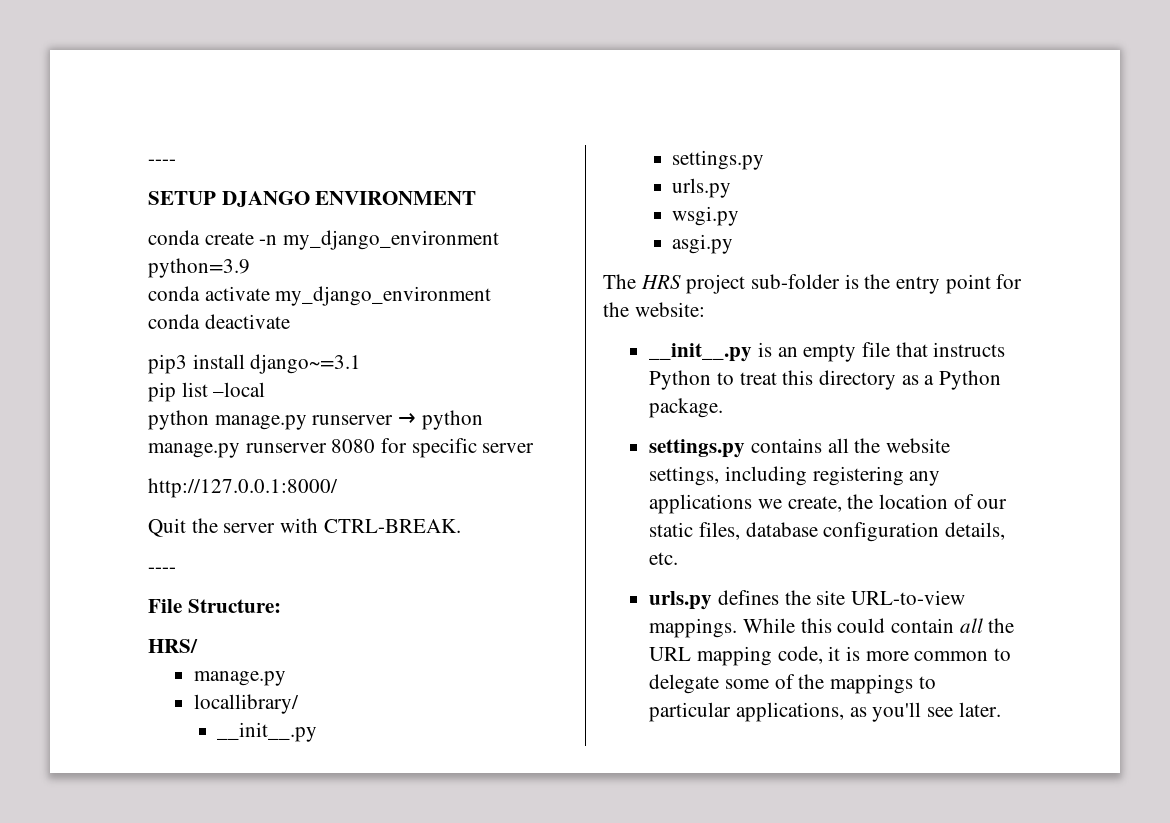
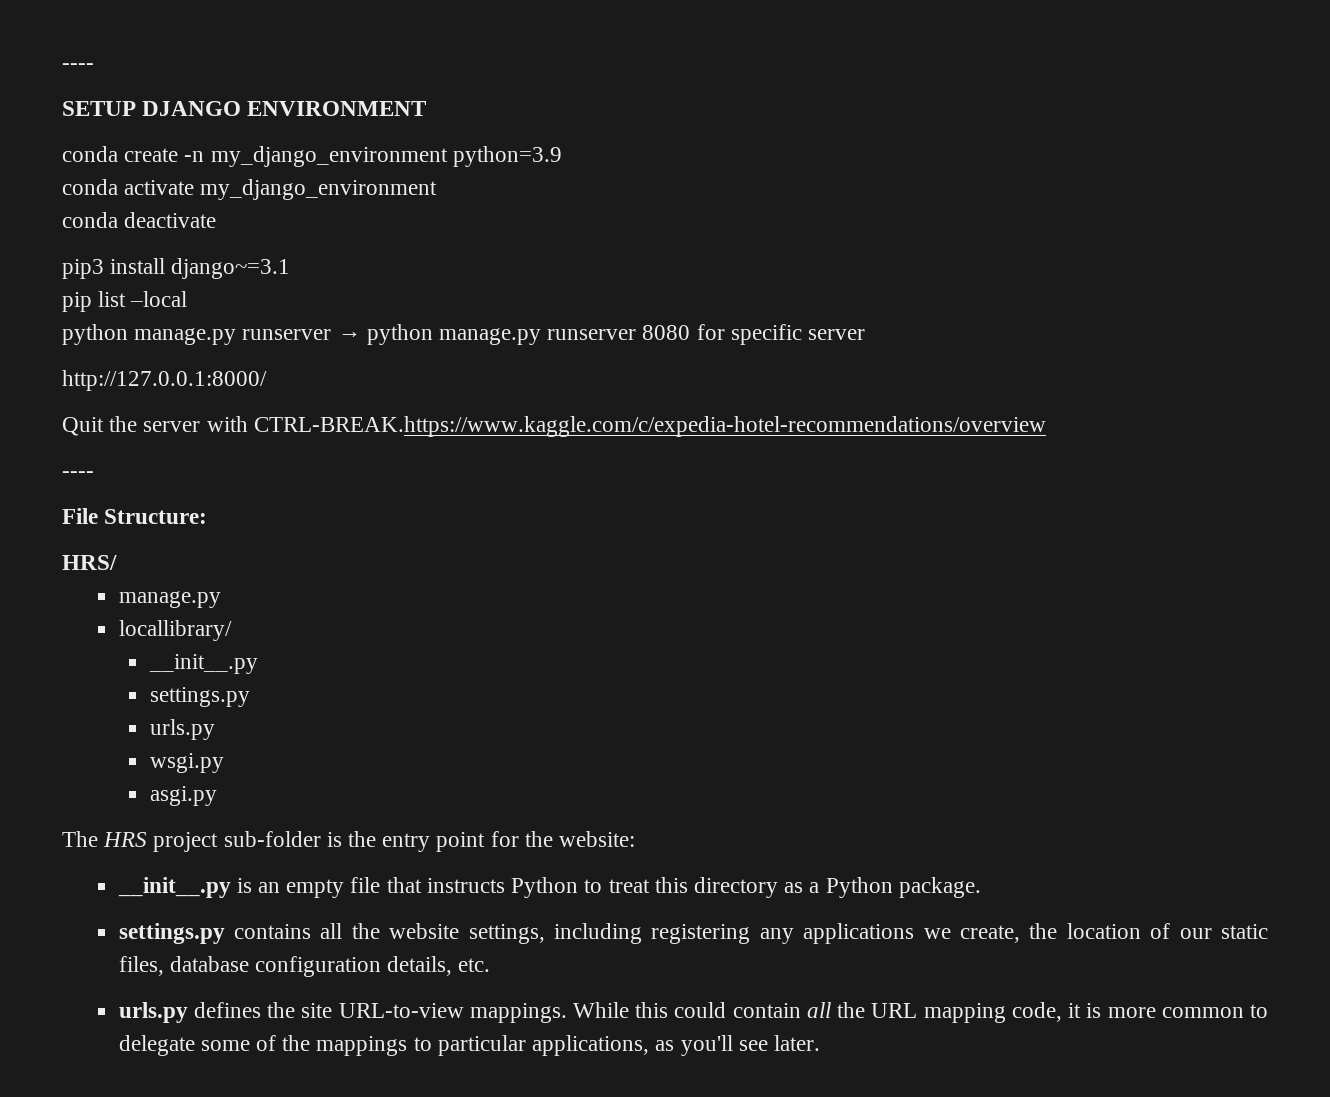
- Quit the server with CTRL-BREAK.
+ Quit the server with CTRL-BREAK.https://www.kaggle.com/c/expedia-hotel-recommendations/overview

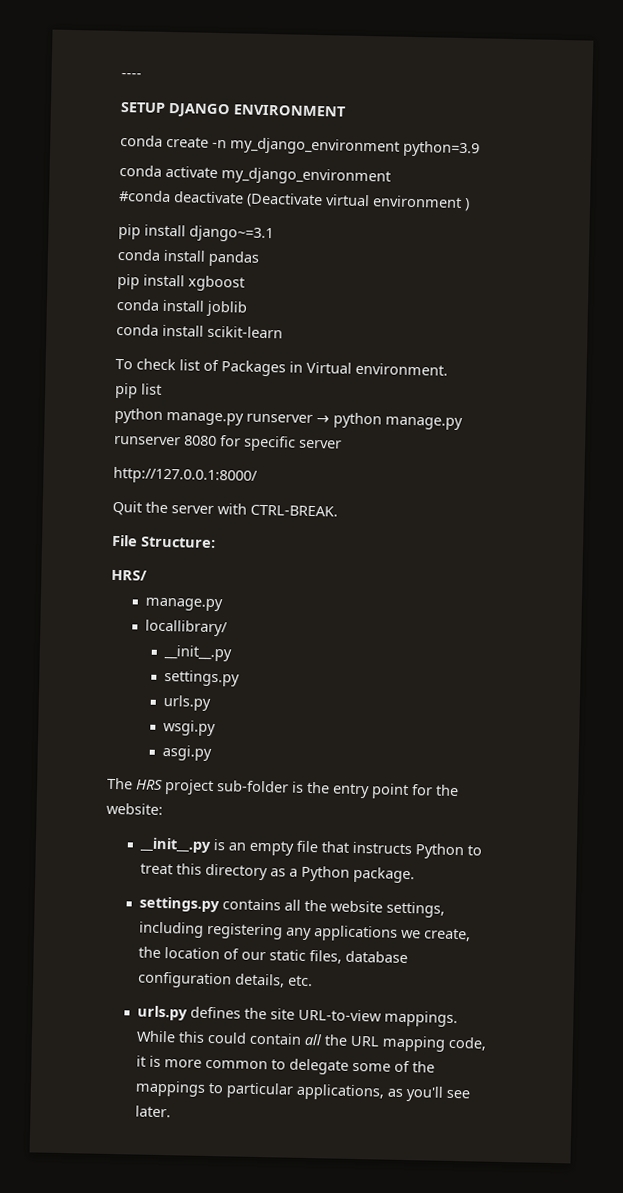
- conda deactivate
- pip3 install django~=3.1
+ #conda deactivate (Deactivate virtual environment )
+ pip install django~=3.1
+ conda install pandas
+ pip install xgboost
+ conda install joblib
+ conda install scikit-learn
+ To check list of Packages in Virtual environment.
- pip list –local
+ pip list
- Quit the server with CTRL-BREAK.https://www.kaggle.com/c/expedia-hotel-recommendations/overview
- ----
+ Quit the server with CTRL-BREAK.

